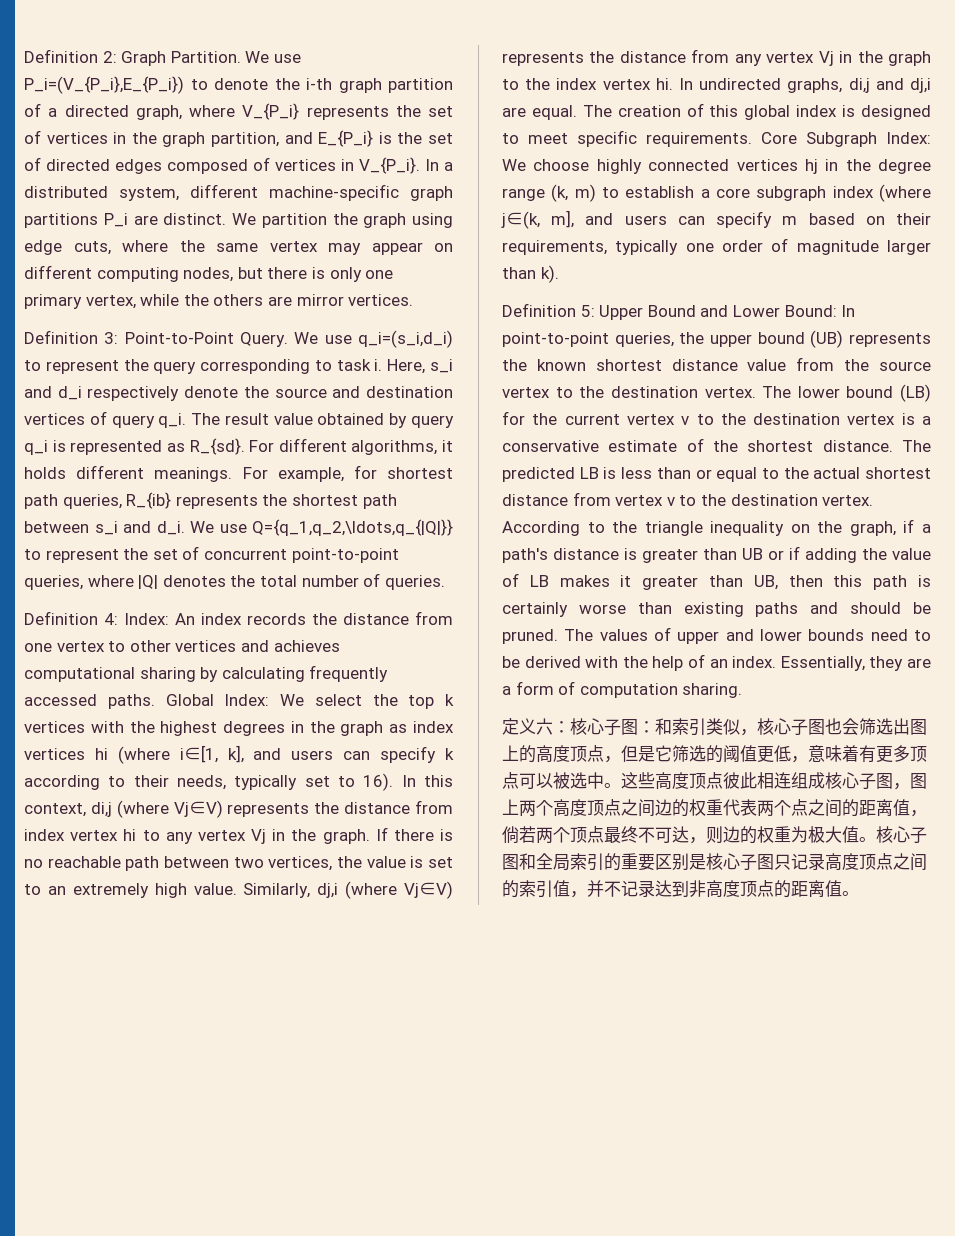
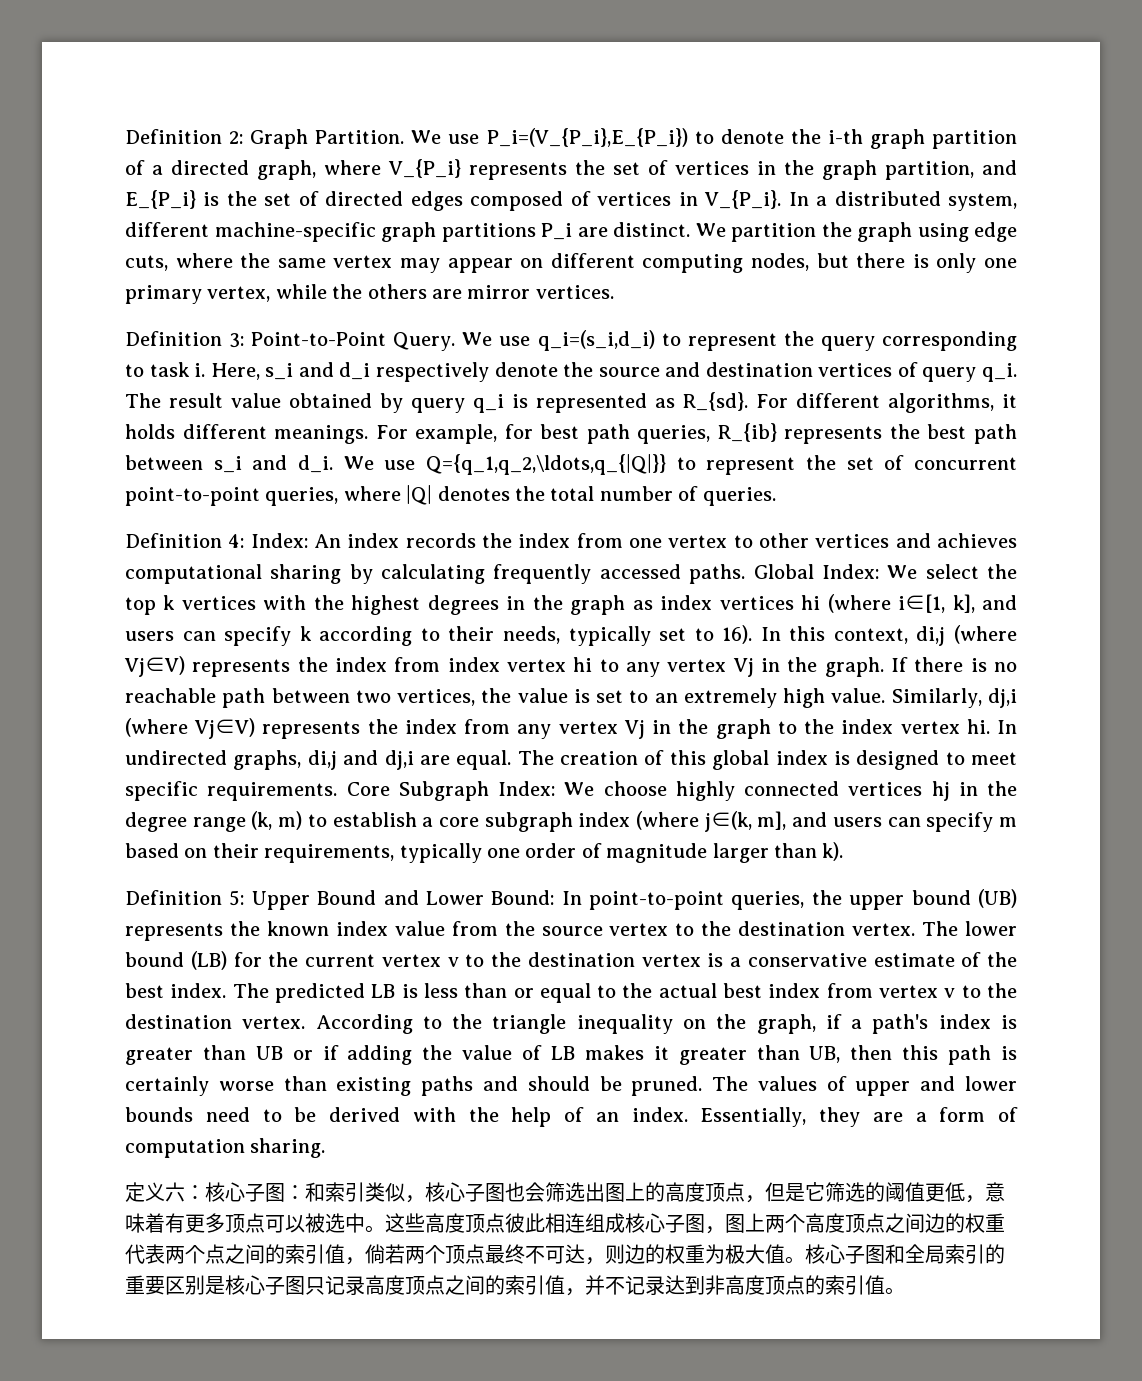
- For example, for shortest path queries, R_{ib} represents the shortest path between s_i and d_i.
+ For example, for best path queries, R_{ib} represents the best path between s_i and d_i.
- Definition 4: Index: An index records the distance from one vertex to other vertices and achieves computational sharing by calculating frequently accessed paths.
+ Definition 4: Index: An index records the index from one vertex to other vertices and achieves computational sharing by calculating frequently accessed paths.
- In this context, di,j (where Vj∈V) represents the distance from index vertex hi to any vertex Vj in the graph.
+ In this context, di,j (where Vj∈V) represents the index from index vertex hi to any vertex Vj in the graph.
- Similarly, dj,i (where Vj∈V) represents the distance from any vertex Vj in the graph to the index vertex hi.
+ Similarly, dj,i (where Vj∈V) represents the index from any vertex Vj in the graph to the index vertex hi.
- Definition 5: Upper Bound and Lower Bound: In point-to-point queries, the upper bound (UB) represents the known shortest distance value from the source vertex to the destination vertex.
+ Definition 5: Upper Bound and Lower Bound: In point-to-point queries, the upper bound (UB) represents the known index value from the source vertex to the destination vertex.
- The lower bound (LB) for the current vertex v to the destination vertex is a conservative estimate of the shortest distance.
+ The lower bound (LB) for the current vertex v to the destination vertex is a conservative estimate of the best index.
- The predicted LB is less than or equal to the actual shortest distance from vertex v to the destination vertex.
+ The predicted LB is less than or equal to the actual best index from vertex v to the destination vertex.
- According to the triangle inequality on the graph, if a path's distance is greater than UB or if adding the value of LB makes it greater than UB, then this path is certainly worse than existing paths and should be pruned.
+ According to the triangle inequality on the graph, if a path's index is greater than UB or if adding the value of LB makes it greater than UB, then this path is certainly worse than existing paths and should be pruned.
- 这些高度顶点彼此相连组成核心子图，图上两个高度顶点之间边的权重代表两个点之间的距离值，倘若两个顶点最终不可达，则边的权重为极大值。
+ 这些高度顶点彼此相连组成核心子图，图上两个高度顶点之间边的权重代表两个点之间的索引值，倘若两个顶点最终不可达，则边的权重为极大值。
- 核心子图和全局索引的重要区别是核心子图只记录高度顶点之间的索引值，并不记录达到非高度顶点的距离值。
+ 核心子图和全局索引的重要区别是核心子图只记录高度顶点之间的索引值，并不记录达到非高度顶点的索引值。

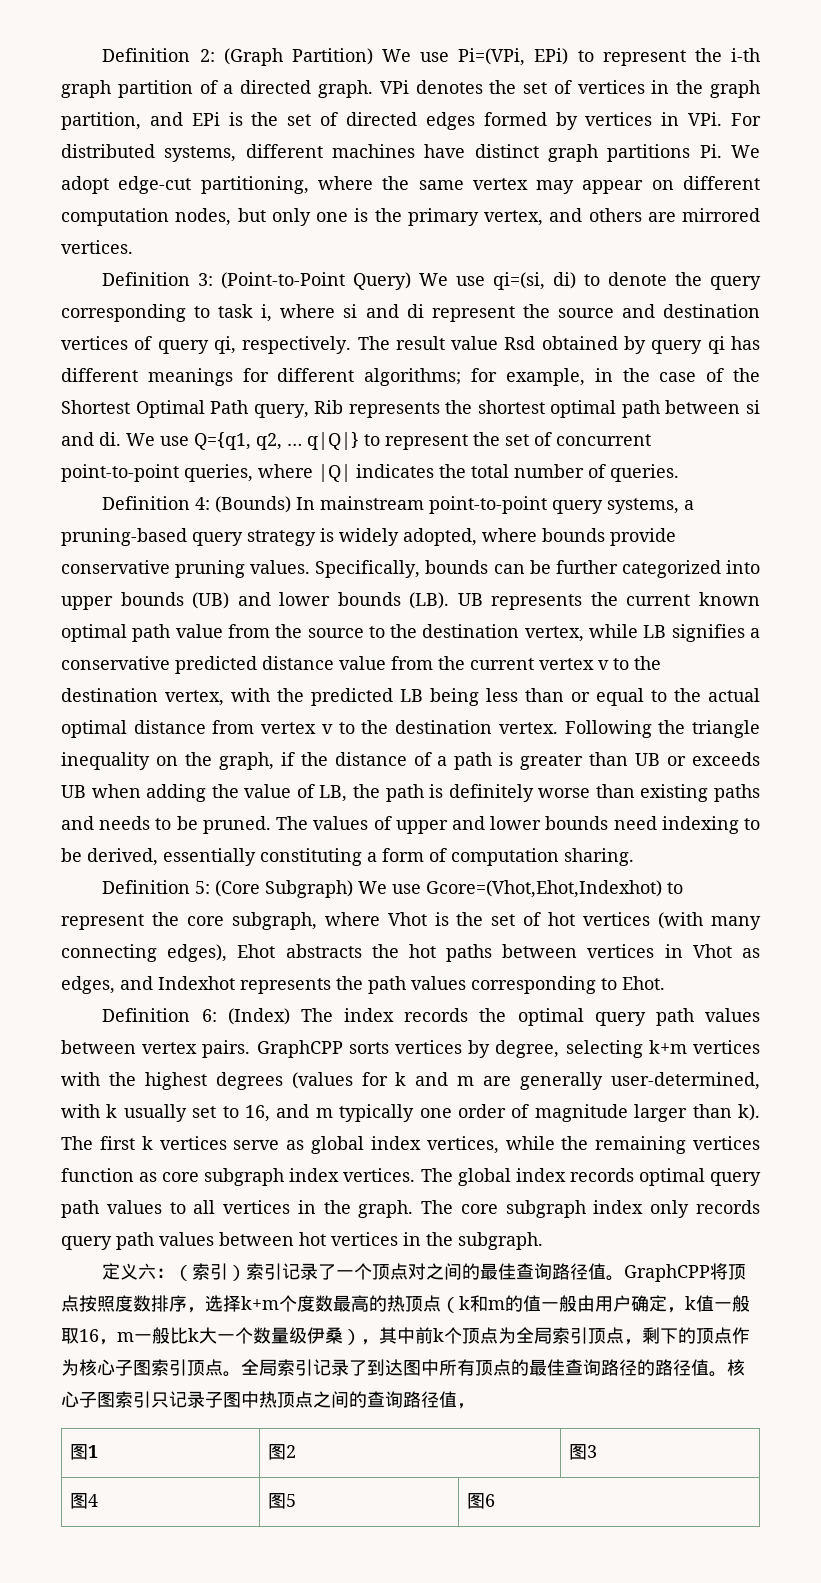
- Definition 2: Graph Partition. We use P_i=(V_{P_i},E_{P_i}) to denote the i-th graph partition of a directed graph, where V_{P_i} represents the set of vertices in the graph partition, and E_{P_i} is the set of directed edges composed of vertices in V_{P_i}. In a distributed system, different machine-specific graph partitions P_i are distinct. We partition the graph using edge cuts, where the same vertex may appear on different computing nodes, but there is only one primary vertex, while the others are mirror vertices.
+ Definition 2: (Graph Partition) We use Pi=(VPi, EPi) to represent the i-th graph partition of a directed graph. VPi denotes the set of vertices in the graph partition, and EPi is the set of directed edges formed by vertices in VPi. For distributed systems, different machines have distinct graph partitions Pi. We adopt edge-cut partitioning, where the same vertex may appear on different computation nodes, but only one is the primary vertex, and others are mirrored vertices.
- Definition 3: Point-to-Point Query. We use q_i=(s_i,d_i) to represent the query corresponding to task i. Here, s_i and d_i respectively denote the source and destination vertices of query q_i.
+ Definition 3: (Point-to-Point Query) We use qi=(si, di) to denote the query corresponding to task i, where si and di represent the source and destination vertices of query qi, respectively.
- The result value obtained by query q_i is represented as R_{sd}. For different algorithms, it holds different meanings. For example, for best path queries, R_{ib} represents the best path between s_i and d_i. We use Q={q_1,q_2,\ldots,q_{|Q|}} to represent the set of concurrent point-to-point queries, where |Q| denotes the total number of queries.
+ The result value Rsd obtained by query qi has different meanings for different algorithms; for example, in the case of the Shortest Optimal Path query, Rib represents the shortest optimal path between si and di. We use Q={q1, q2, … q|Q|} to represent the set of concurrent point-to-point queries, where |Q| indicates the total number of queries.
- Definition 4: Index: An index records the index from one vertex to other vertices and achieves computational sharing by calculating frequently accessed paths. Global Index: We select the top k vertices with the highest degrees in the graph as index vertices hi (where i∈[1, k], and users can specify k according to their needs, typically set to 16). In this context, di,j (where Vj∈V) represents the index from index vertex hi to any vertex Vj in the graph. If there is no reachable path between two vertices, the value is set to an extremely high value. Similarly, dj,i (where Vj∈V) represents the index from any vertex Vj in the graph to the index vertex hi. In undirected graphs, di,j and dj,i are equal. The creation of this global index is designed to meet specific requirements. Core Subgraph Index: We choose highly connected vertices hj in the degree range (k, m) to establish a core subgraph index (where j∈(k, m], and users can specify m based on their requirements, typically one order of magnitude larger than k).
- Definition 5: Upper Bound and Lower Bound: In point-to-point queries, the upper bound (UB) represents the known index value from the source vertex to the destination vertex. The lower bound (LB) for the current vertex v to the destination vertex is a conservative estimate of the best index. The predicted LB is less than or equal to the actual best index from vertex v to the destination vertex.
+ Definition 4: (Bounds) In mainstream point-to-point query systems, a pruning-based query strategy is widely adopted, where bounds provide conservative pruning values. Specifically, bounds can be further categorized into upper bounds (UB) and lower bounds (LB). UB represents the current known optimal path value from the source to the destination vertex, while LB signifies a conservative predicted distance value from the current vertex v to the destination vertex, with the predicted LB being less than or equal to the actual optimal distance from vertex v to the destination vertex.
- According to the triangle inequality on the graph, if a path's index is greater than UB or if adding the value of LB makes it greater than UB, then this path is certainly worse than existing paths and should be pruned.
+ Following the triangle inequality on the graph, if the distance of a path is greater than UB or exceeds UB when adding the value of LB, the path is definitely worse than existing paths and needs to be pruned.
- The values of upper and lower bounds need to be derived with the help of an index. Essentially, they are a form of computation sharing.
+ The values of upper and lower bounds need indexing to be derived, essentially constituting a form of computation sharing.
- 定义六：核心子图：和索引类似，核心子图也会筛选出图上的高度顶点，但是它筛选的阈值更低，意味着有更多顶点可以被选中。这些高度顶点彼此相连组成核心子图，图上两个高度顶点之间边的权重代表两个点之间的索引值，倘若两个顶点最终不可达，则边的权重为极大值。核心子图和全局索引的重要区别是核心子图只记录高度顶点之间的索引值，并不记录达到非高度顶点的索引值。
+ Definition 5: (Core Subgraph) We use Gcore=(Vhot,Ehot,Indexhot) to represent the core subgraph, where Vhot is the set of hot vertices (with many connecting edges), Ehot abstracts the hot paths between vertices in Vhot as edges, and Indexhot represents the path values corresponding to Ehot.
+ Definition 6: (Index) The index records the optimal query path values between vertex pairs. GraphCPP sorts vertices by degree, selecting k+m vertices with the highest degrees (values for k and m are generally user-determined, with k usually set to 16, and m typically one order of magnitude larger than k). The first k vertices serve as global index vertices, while the remaining vertices function as core subgraph index vertices. The global index records optimal query path values to all vertices in the graph. The core subgraph index only records query path values between hot vertices in the subgraph.
+ 定义六：（索引）索引记录了一个顶点对之间的最佳查询路径值。GraphCPP将顶点按照度数排序，选择k+m个度数最高的热顶点（k和m的值一般由用户确定，k值一般取16，m一般比k大一个数量级伊桑），其中前k个顶点为全局索引顶点，剩下的顶点作为核心子图索引顶点。全局索引记录了到达图中所有顶点的最佳查询路径的路径值。核心子图索引只记录子图中热顶点之间的查询路径值，
+ 图1 | 图2 | 图3
+ 图4 | 图5 | 图6

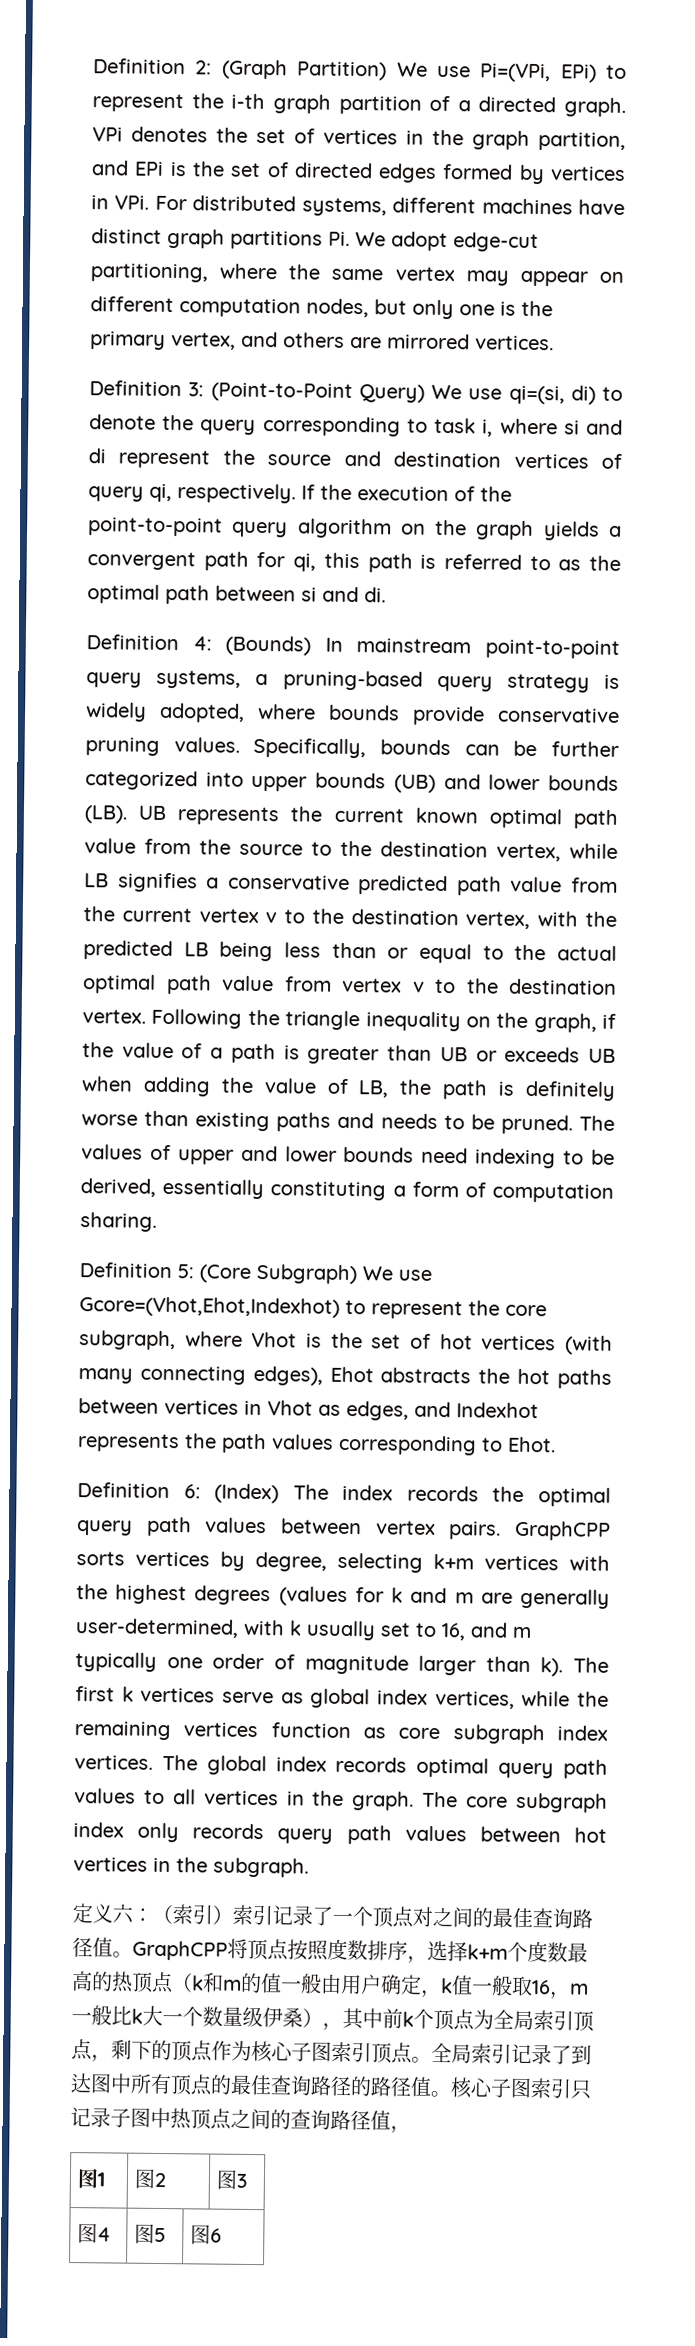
- The result value Rsd obtained by query qi has different meanings for different algorithms; for example, in the case of the Shortest Optimal Path query, Rib represents the shortest optimal path between si and di. We use Q={q1, q2, … q|Q|} to represent the set of concurrent point-to-point queries, where |Q| indicates the total number of queries.
+ If the execution of the point-to-point query algorithm on the graph yields a convergent path for qi, this path is referred to as the optimal path between si and di.
- Specifically, bounds can be further categorized into upper bounds (UB) and lower bounds (LB). UB represents the current known optimal path value from the source to the destination vertex, while LB signifies a conservative predicted distance value from the current vertex v to the destination vertex, with the predicted LB being less than or equal to the actual optimal distance from vertex v to the destination vertex.
+ Specifically, bounds can be further categorized into upper bounds (UB) and lower bounds (LB). UB represents the current known optimal path value from the source to the destination vertex, while LB signifies a conservative predicted path value from the current vertex v to the destination vertex, with the predicted LB being less than or equal to the actual optimal path value from vertex v to the destination vertex.
- Following the triangle inequality on the graph, if the distance of a path is greater than UB or exceeds UB when adding the value of LB, the path is definitely worse than existing paths and needs to be pruned.
+ Following the triangle inequality on the graph, if the value of a path is greater than UB or exceeds UB when adding the value of LB, the path is definitely worse than existing paths and needs to be pruned.

